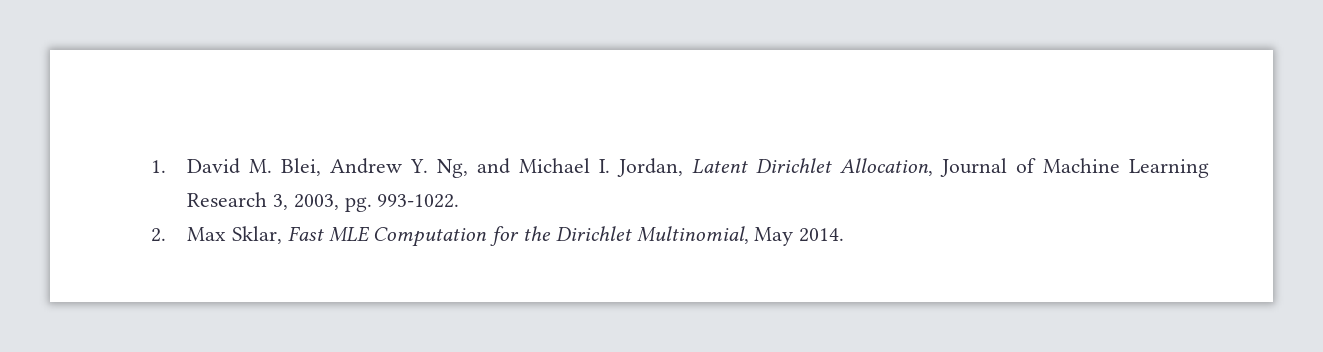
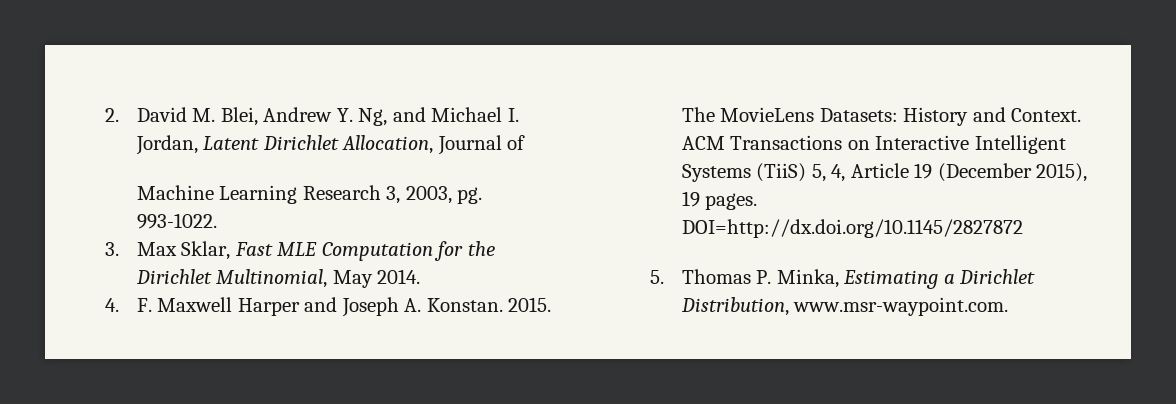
- 1. David M. Blei, Andrew Y. Ng, and Michael I. Jordan, Latent Dirichlet Allocation, Journal of Machine Learning Research 3, 2003, pg.
+ 2. David M. Blei, Andrew Y. Ng, and Michael I. Jordan, Latent Dirichlet Allocation, Journal of
+ Machine Learning Research 3, 2003, pg.
- 2. Max Sklar, Fast MLE Computation for the Dirichlet Multinomial, May 2014.
+ 3. Max Sklar, Fast MLE Computation for the Dirichlet Multinomial, May 2014.
+ 4. F. Maxwell Harper and Joseph A. Konstan. 2015. The MovieLens Datasets: History and Context. ACM Transactions on Interactive Intelligent Systems (TiiS) 5, 4, Article 19 (December 2015), 19 pages. DOI=http://dx.doi.org/10.1145/2827872
+ 5. Thomas P. Minka, Estimating a Dirichlet Distribution, www.msr-waypoint.com.

